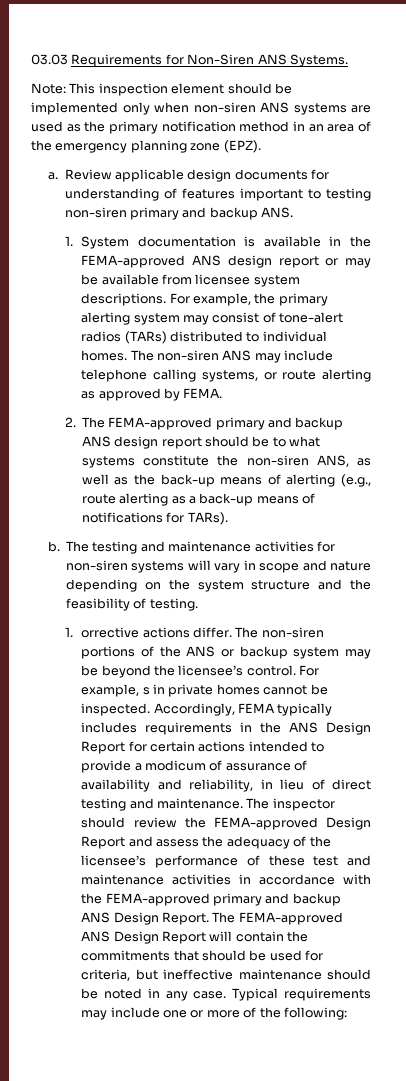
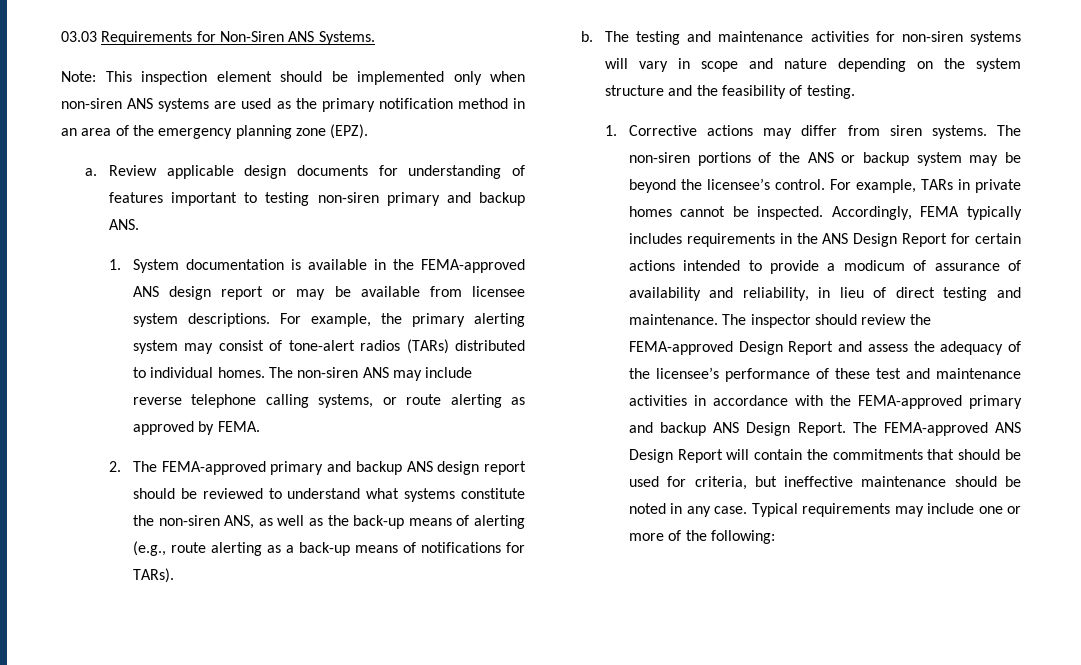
- The non-siren ANS may include telephone calling systems, or route alerting as approved by FEMA.
+ The non-siren ANS may include reverse telephone calling systems, or route alerting as approved by FEMA.
- 2. The FEMA-approved primary and backup ANS design report should be to what systems constitute the non-siren ANS, as well as the back-up means of alerting (e.g., route alerting as a back-up means of notifications for TARs).
+ 2. The FEMA-approved primary and backup ANS design report should be reviewed to understand what systems constitute the non-siren ANS, as well as the back-up means of alerting (e.g., route alerting as a back-up means of notifications for TARs).
- 1. orrective actions differ.
+ 1. Corrective actions may differ from siren systems.
- For example, s in private homes cannot be inspected.
+ For example, TARs in private homes cannot be inspected.

